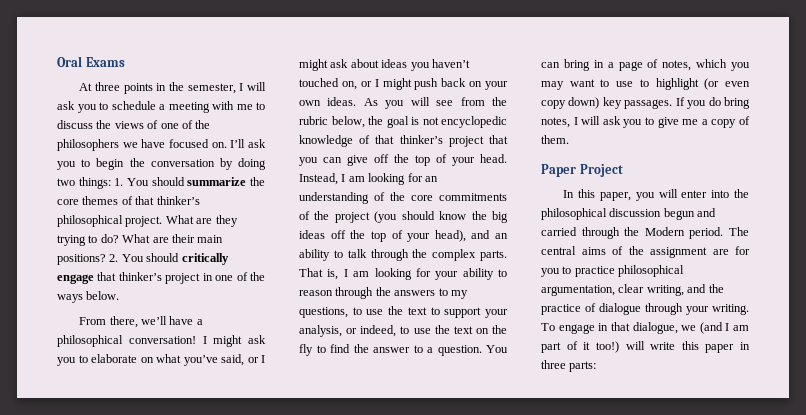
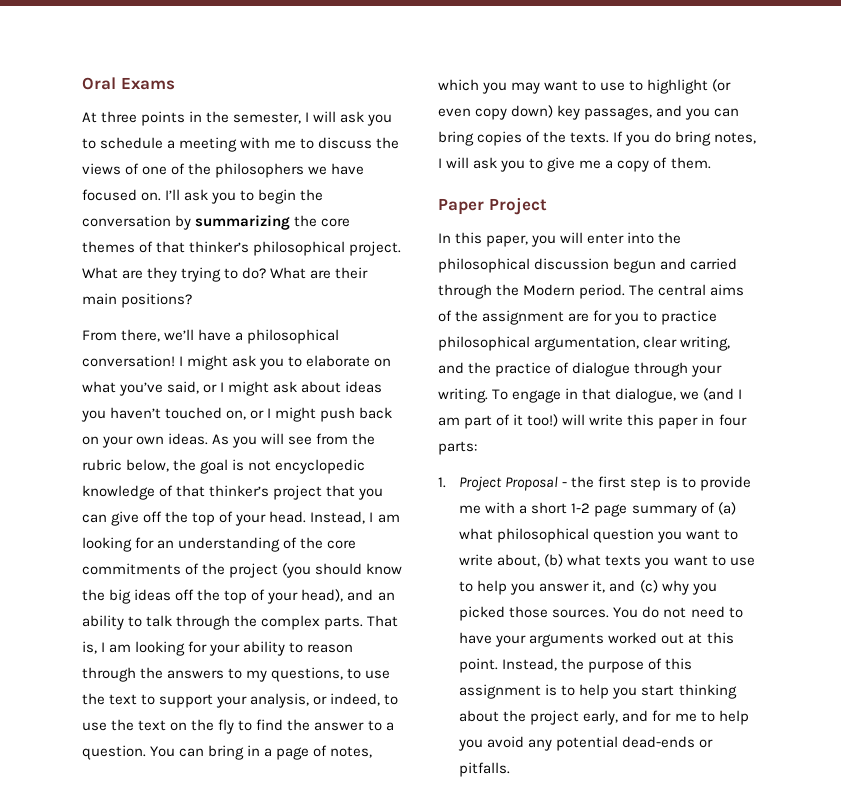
- I’ll ask you to begin the conversation by doing two things: 1. You should summarize the core themes of that thinker’s philosophical project.
+ I’ll ask you to begin the conversation by summarizing the core themes of that thinker’s philosophical project.
- 2. You should critically engage that thinker’s project in one of the ways below.
- You can bring in a page of notes, which you may want to use to highlight (or even copy down) key passages.
+ You can bring in a page of notes, which you may want to use to highlight (or even copy down) key passages, and you can bring copies of the texts.
- To engage in that dialogue, we (and I am part of it too!) will write this paper in three parts:
+ To engage in that dialogue, we (and I am part of it too!) will write this paper in four parts:
+ 1. Project Proposal - the first step is to provide me with a short 1-2 page summary of (a) what philosophical question you want to write about, (b) what texts you want to use to help you answer it, and (c) why you picked those sources. You do not need to have your arguments worked out at this point. Instead, the purpose of this assignment is to help you start thinking about the project early, and for me to help you avoid any potential dead-ends or pitfalls.

